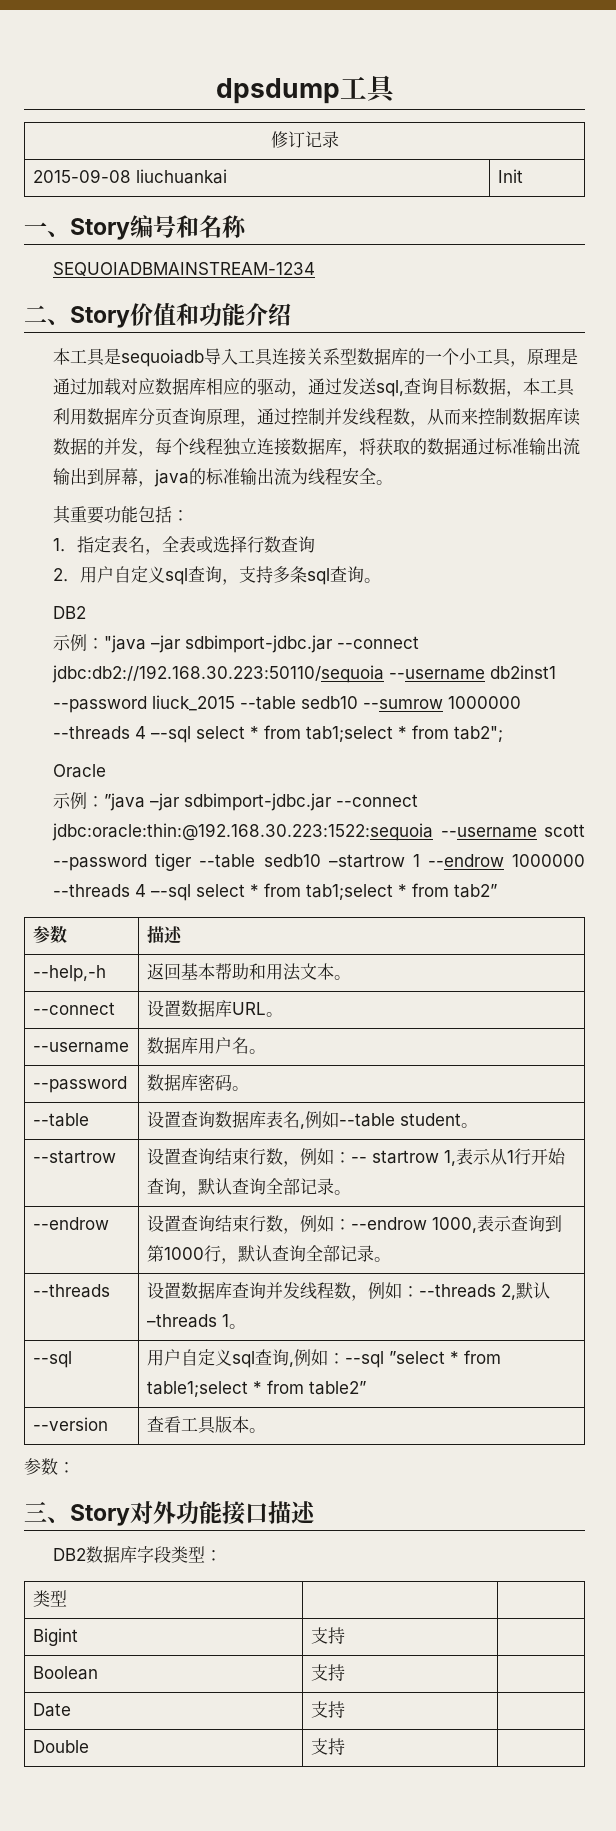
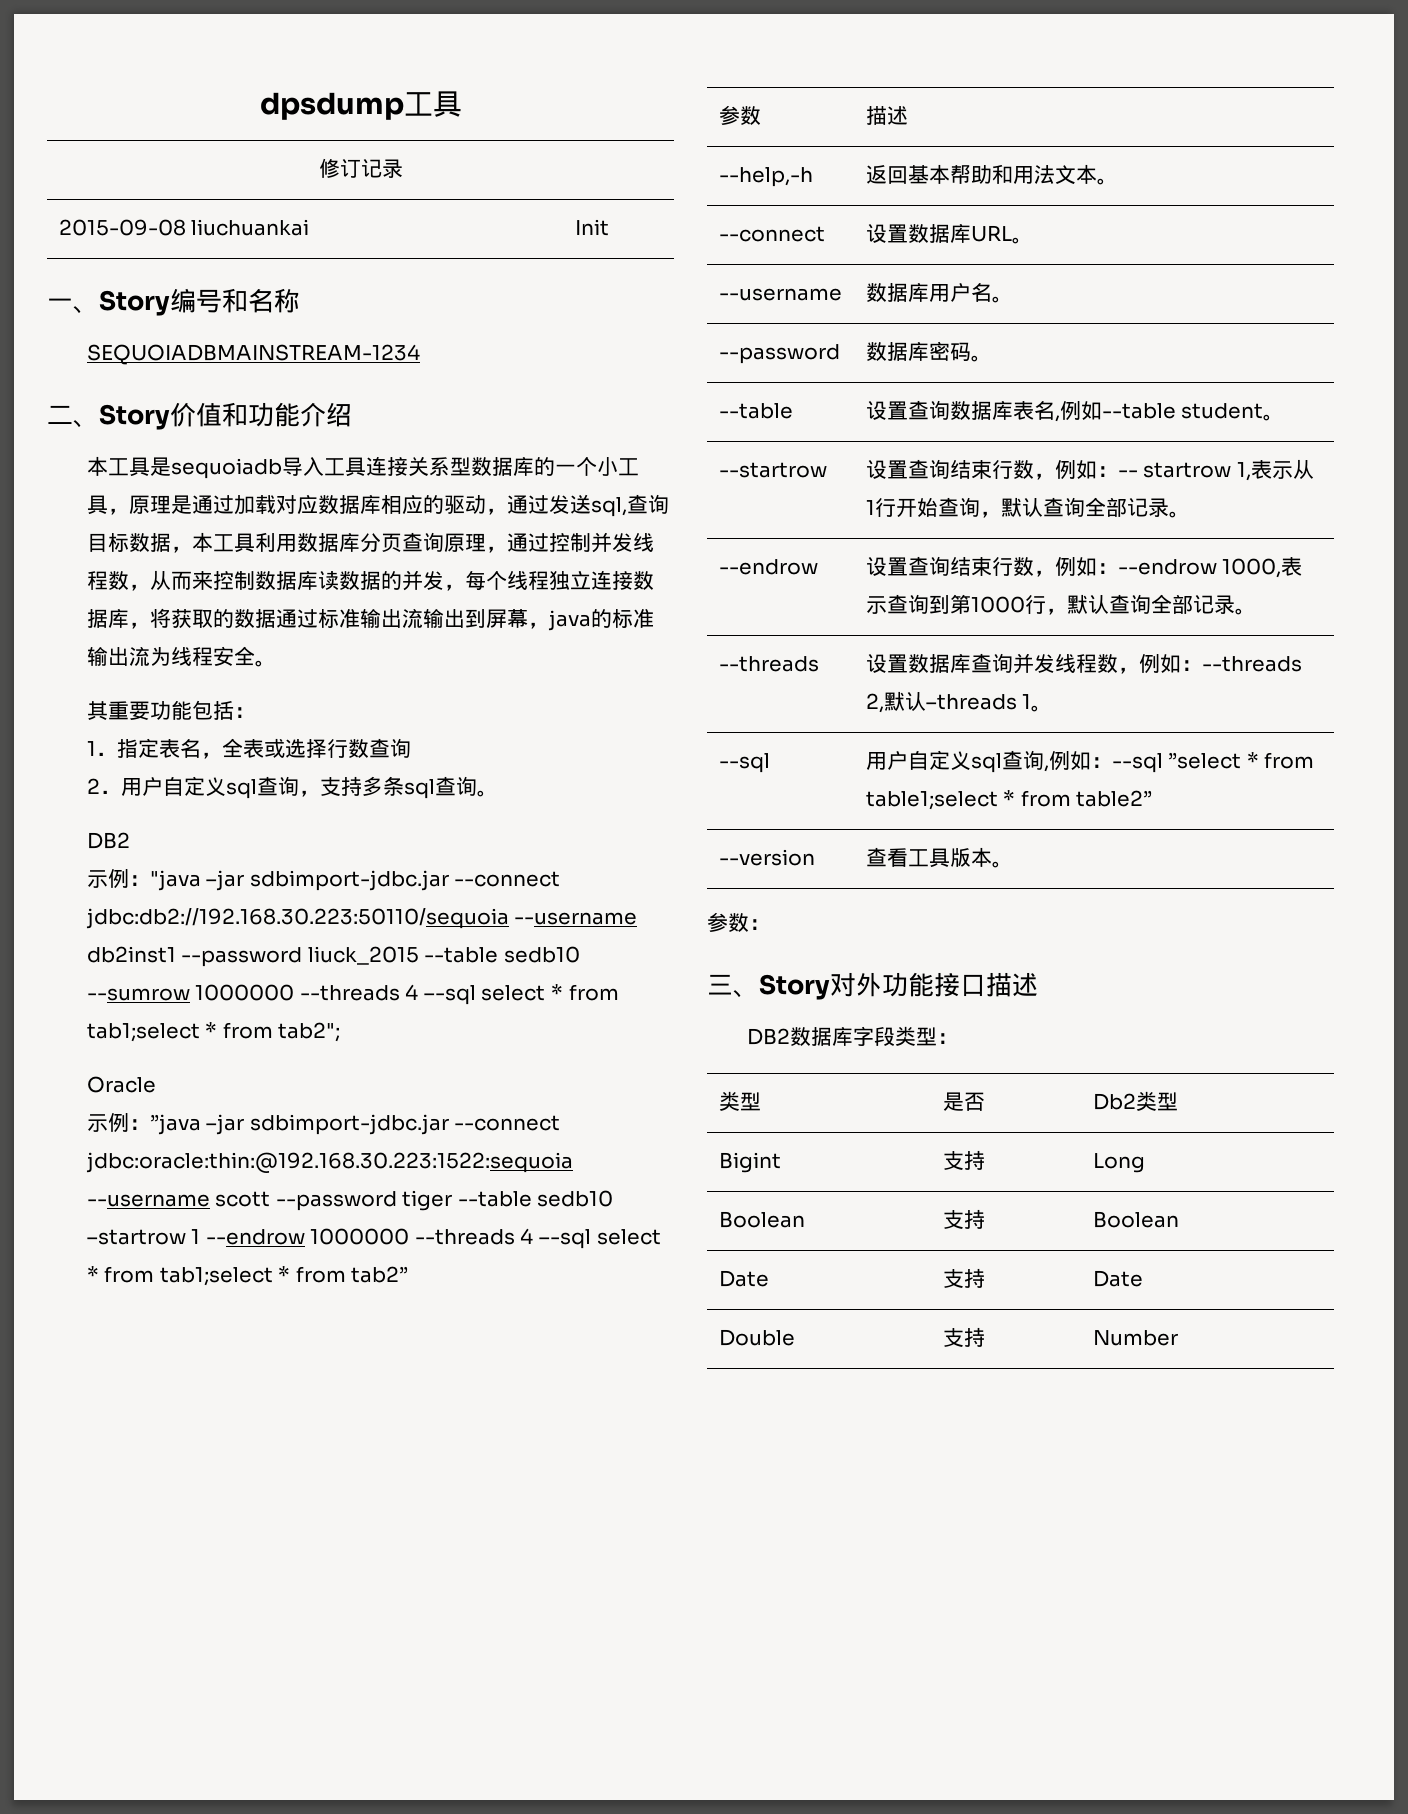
- 类型 | |
+ 类型 | 是否 | Db2类型
- Bigint | 支持 |
+ Bigint | 支持 | Long
- Boolean | 支持 |
+ Boolean | 支持 | Boolean
- Date | 支持 |
+ Date | 支持 | Date
- Double | 支持 |
+ Double | 支持 | Number

